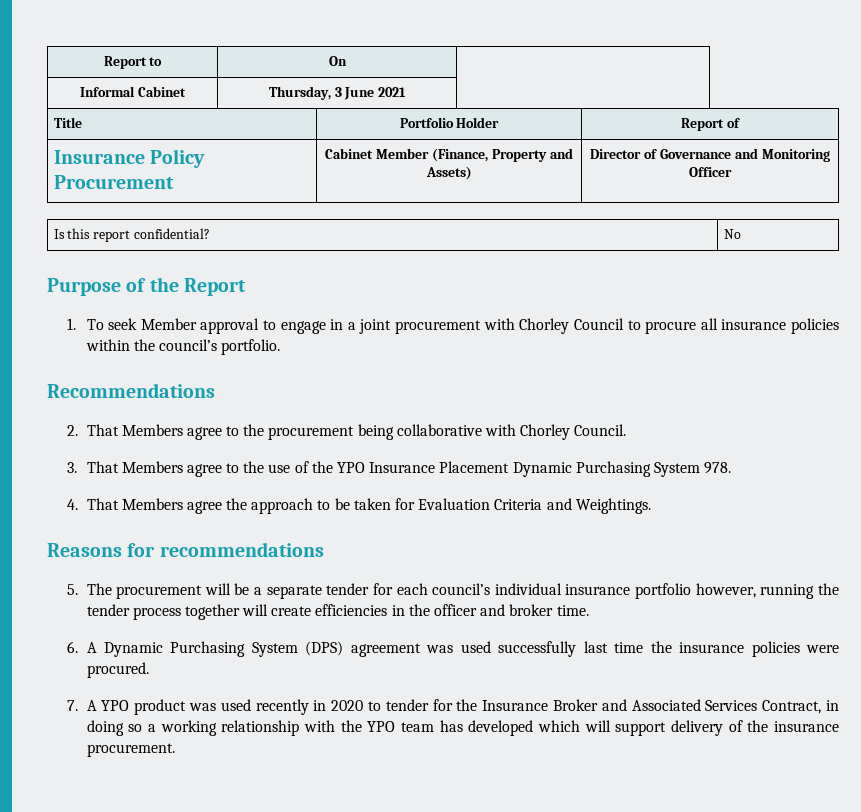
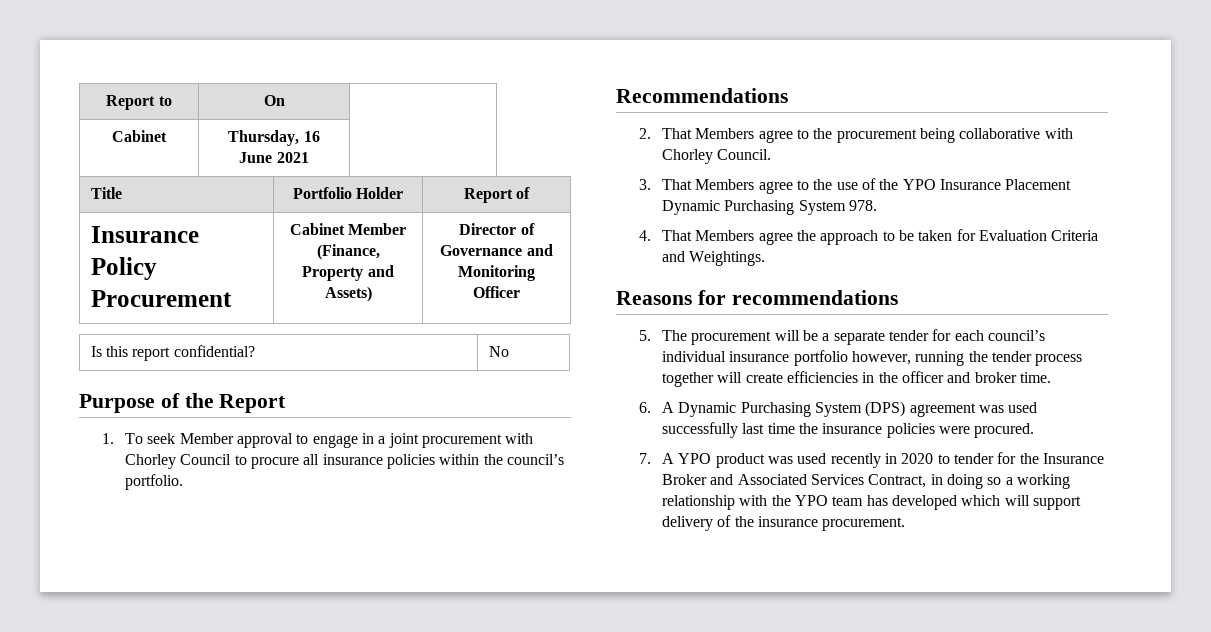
- Informal Cabinet | Thursday, 3 June 2021 |
+ Cabinet | Thursday, 16 June 2021 |

